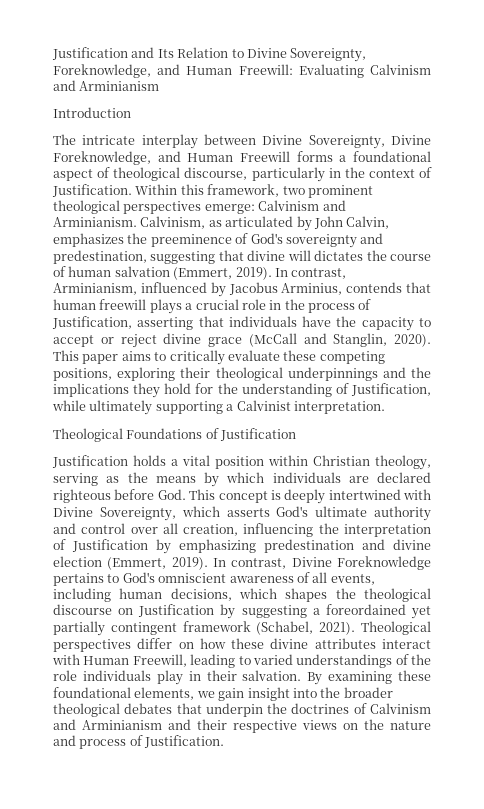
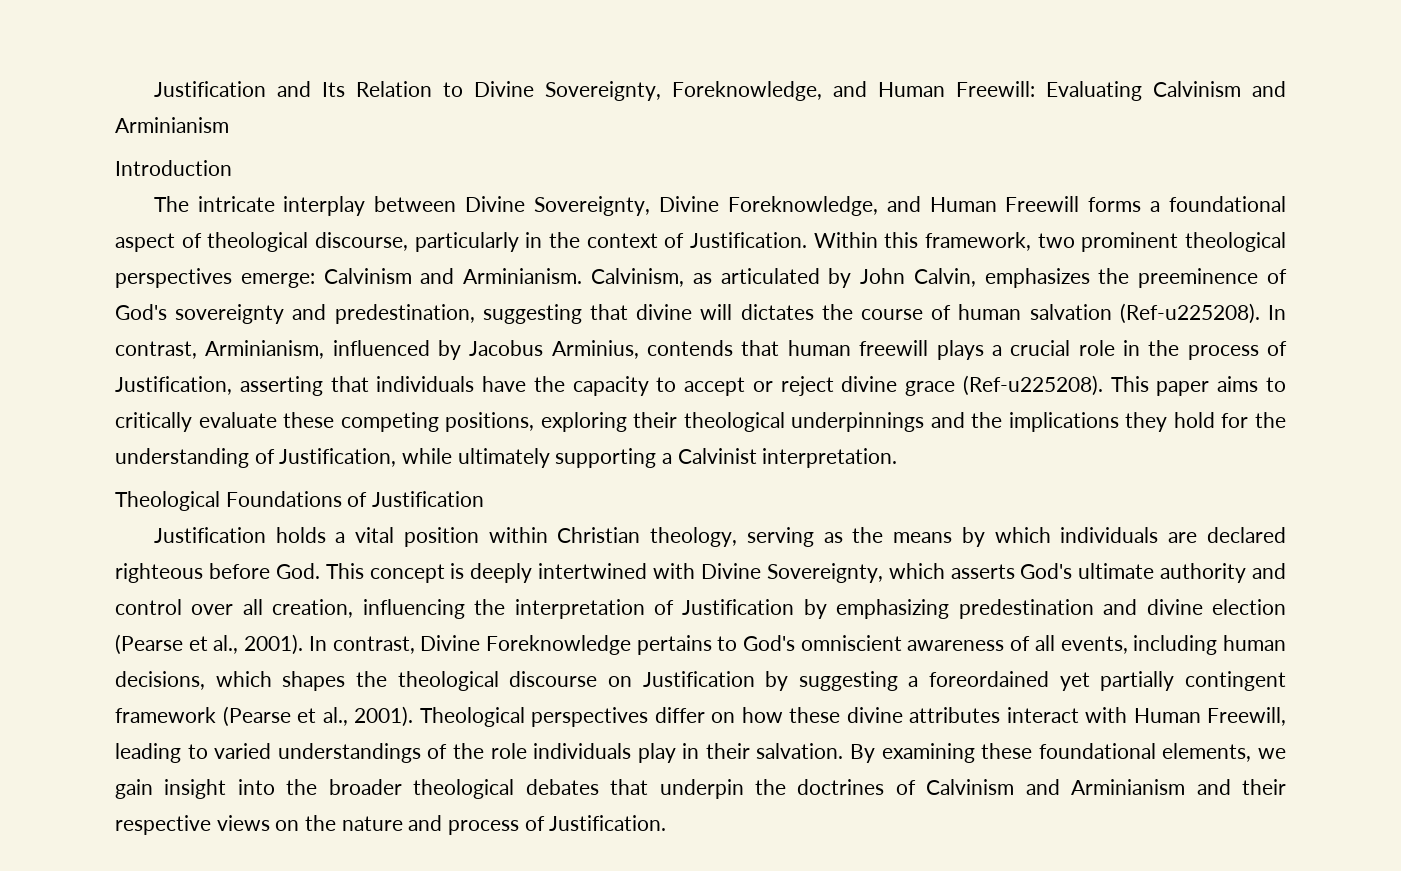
- Calvinism, as articulated by John Calvin, emphasizes the preeminence of God's sovereignty and predestination, suggesting that divine will dictates the course of human salvation (Emmert, 2019).
+ Calvinism, as articulated by John Calvin, emphasizes the preeminence of God's sovereignty and predestination, suggesting that divine will dictates the course of human salvation (Ref-u225208).
- In contrast, Arminianism, influenced by Jacobus Arminius, contends that human freewill plays a crucial role in the process of Justification, asserting that individuals have the capacity to accept or reject divine grace (McCall and Stanglin, 2020).
+ In contrast, Arminianism, influenced by Jacobus Arminius, contends that human freewill plays a crucial role in the process of Justification, asserting that individuals have the capacity to accept or reject divine grace (Ref-u225208).
- Justification holds a vital position within Christian theology, serving as the means by which individuals are declared righteous before God. This concept is deeply intertwined with Divine Sovereignty, which asserts God's ultimate authority and control over all creation, influencing the interpretation of Justification by emphasizing predestination and divine election (Emmert, 2019).
+ Justification holds a vital position within Christian theology, serving as the means by which individuals are declared righteous before God. This concept is deeply intertwined with Divine Sovereignty, which asserts God's ultimate authority and control over all creation, influencing the interpretation of Justification by emphasizing predestination and divine election (Pearse et al., 2001).
- In contrast, Divine Foreknowledge pertains to God's omniscient awareness of all events, including human decisions, which shapes the theological discourse on Justification by suggesting a foreordained yet partially contingent framework (Schabel, 2021).
+ In contrast, Divine Foreknowledge pertains to God's omniscient awareness of all events, including human decisions, which shapes the theological discourse on Justification by suggesting a foreordained yet partially contingent framework (Pearse et al., 2001).

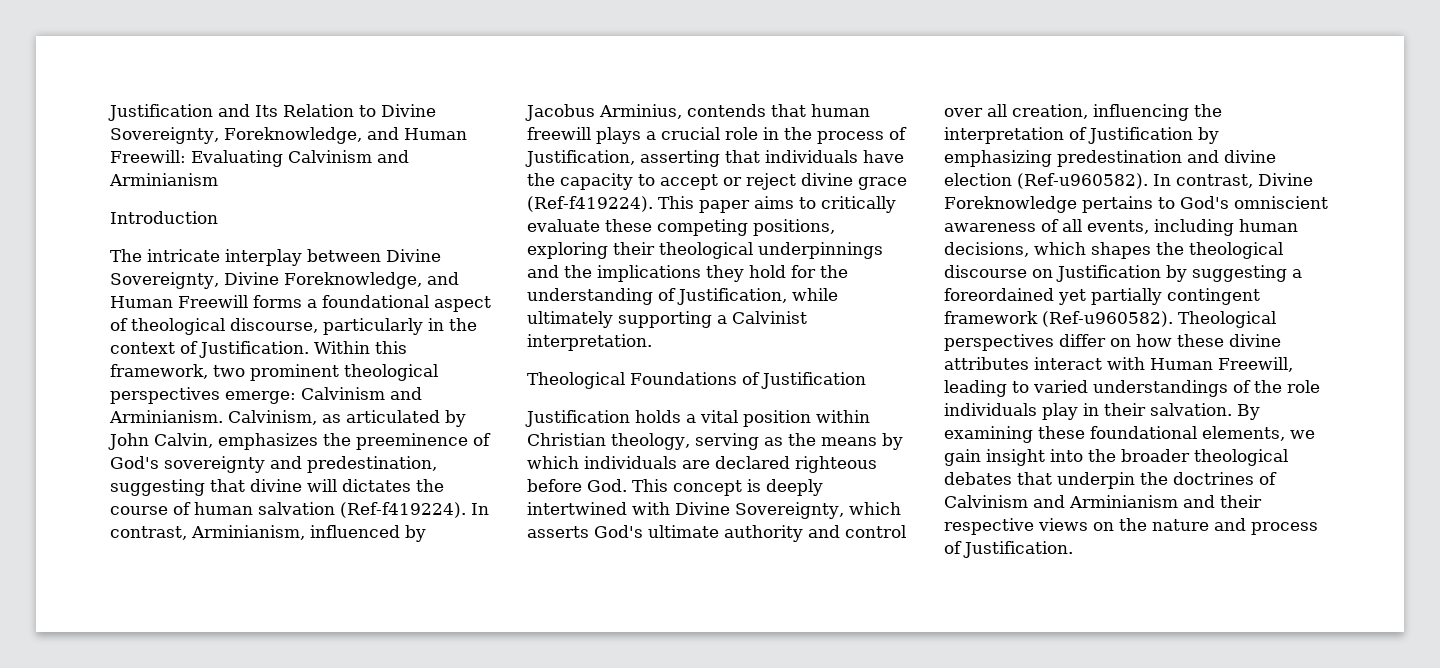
- Calvinism, as articulated by John Calvin, emphasizes the preeminence of God's sovereignty and predestination, suggesting that divine will dictates the course of human salvation (Ref-u225208).
+ Calvinism, as articulated by John Calvin, emphasizes the preeminence of God's sovereignty and predestination, suggesting that divine will dictates the course of human salvation (Ref-f419224).
- In contrast, Arminianism, influenced by Jacobus Arminius, contends that human freewill plays a crucial role in the process of Justification, asserting that individuals have the capacity to accept or reject divine grace (Ref-u225208).
+ In contrast, Arminianism, influenced by Jacobus Arminius, contends that human freewill plays a crucial role in the process of Justification, asserting that individuals have the capacity to accept or reject divine grace (Ref-f419224).
- Justification holds a vital position within Christian theology, serving as the means by which individuals are declared righteous before God. This concept is deeply intertwined with Divine Sovereignty, which asserts God's ultimate authority and control over all creation, influencing the interpretation of Justification by emphasizing predestination and divine election (Pearse et al., 2001).
+ Justification holds a vital position within Christian theology, serving as the means by which individuals are declared righteous before God. This concept is deeply intertwined with Divine Sovereignty, which asserts God's ultimate authority and control over all creation, influencing the interpretation of Justification by emphasizing predestination and divine election (Ref-u960582).
- In contrast, Divine Foreknowledge pertains to God's omniscient awareness of all events, including human decisions, which shapes the theological discourse on Justification by suggesting a foreordained yet partially contingent framework (Pearse et al., 2001).
+ In contrast, Divine Foreknowledge pertains to God's omniscient awareness of all events, including human decisions, which shapes the theological discourse on Justification by suggesting a foreordained yet partially contingent framework (Ref-u960582).

